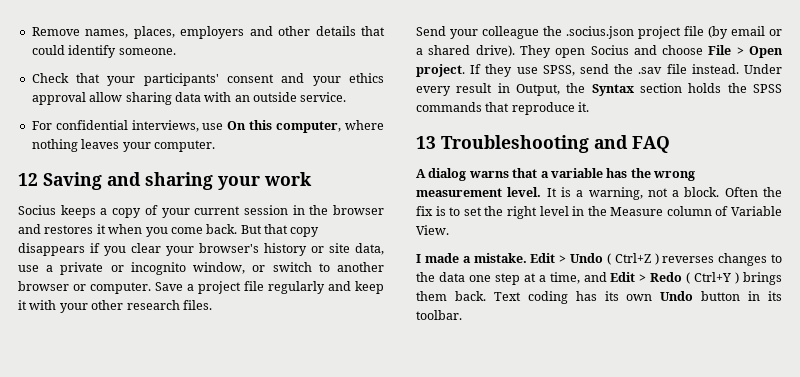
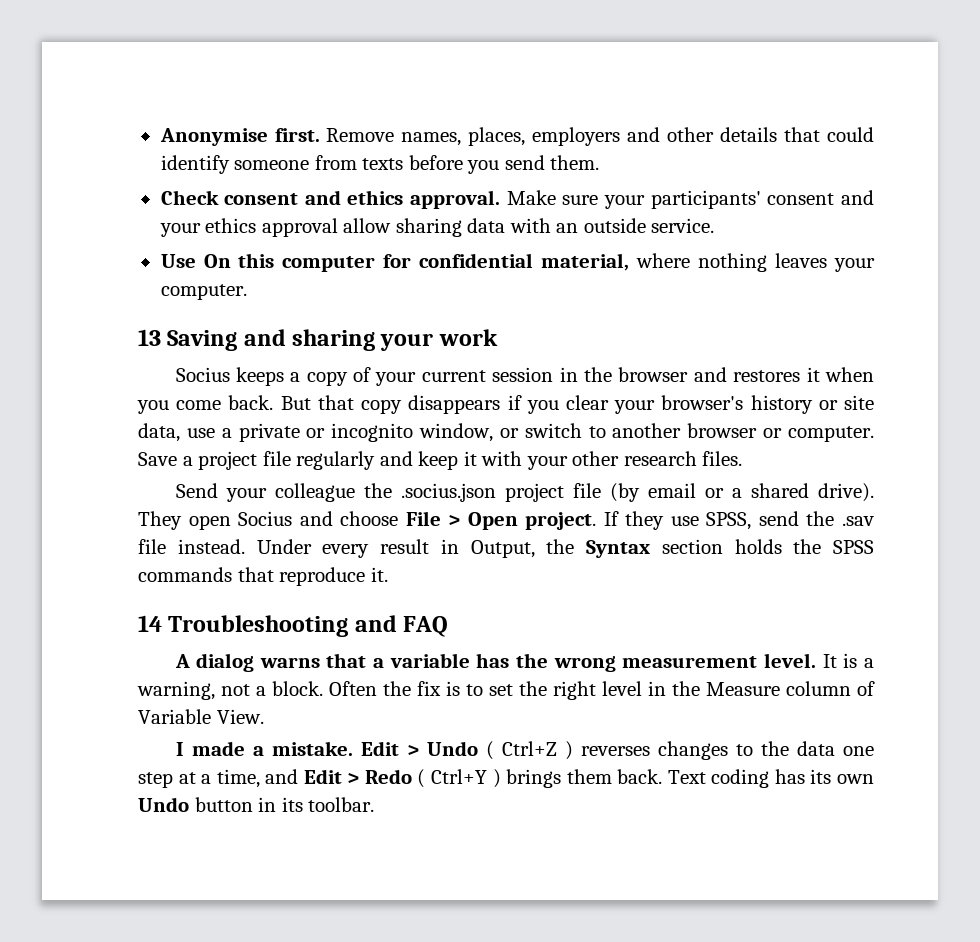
+ Anonymise first.
- Remove names, places, employers and other details that could identify someone.
- Check that your participants' consent and your ethics approval allow sharing data with an outside service.
+ Remove names, places, employers and other details that could identify someone from texts before you send them.
+ Check consent and ethics approval. Make sure your participants' consent and your ethics approval allow sharing data with an outside service.
- For confidential interviews, use On this computer, where nothing leaves your computer.
+ Use On this computer for confidential material, where nothing leaves your computer.
- 12 Saving and sharing your work
+ 13 Saving and sharing your work
- 13 Troubleshooting and FAQ
+ 14 Troubleshooting and FAQ

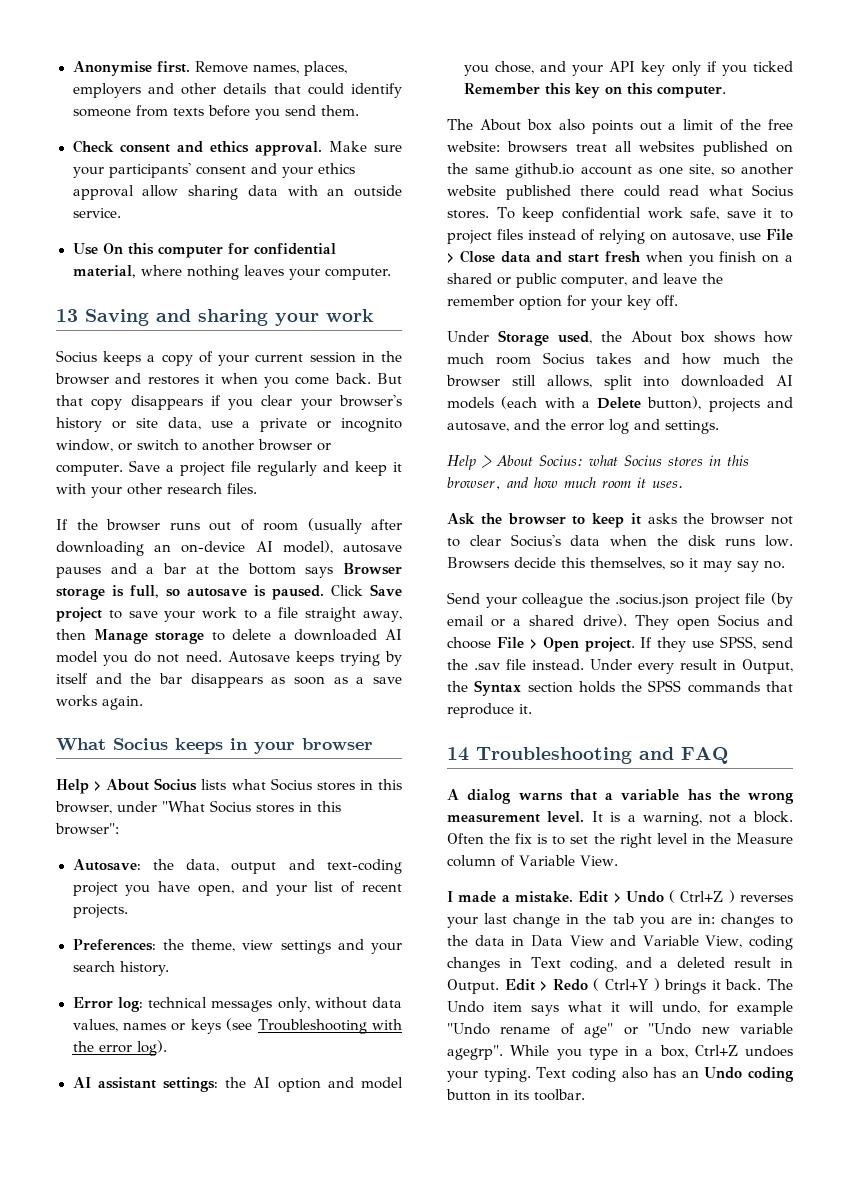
+ If the browser runs out of room (usually after downloading an on-device AI model), autosave pauses and a bar at the bottom says Browser storage is full, so autosave is paused. Click Save project to save your work to a file straight away, then Manage storage to delete a downloaded AI model you do not need. Autosave keeps trying by itself and the bar disappears as soon as a save works again.
+ What Socius keeps in your browser
+ Help > About Socius lists what Socius stores in this browser, under "What Socius stores in this browser":
+ Autosave: the data, output and text-coding project you have open, and your list of recent projects.
+ Preferences: the theme, view settings and your search history.
+ Error log: technical messages only, without data values, names or keys (see Troubleshooting with the error log).
+ AI assistant settings: the AI option and model you chose, and your API key only if you ticked Remember this key on this computer.
+ The About box also points out a limit of the free website: browsers treat all websites published on the same github.io account as one site, so another website published there could read what Socius stores. To keep confidential work safe, save it to project files instead of relying on autosave, use File > Close data and start fresh when you finish on a shared or public computer, and leave the remember option for your key off.
+ Under Storage used, the About box shows how much room Socius takes and how much the browser still allows, split into downloaded AI models (each with a Delete button), projects and autosave, and the error log and settings.
+ Help > About Socius: what Socius stores in this browser, and how much room it uses.
+ Ask the browser to keep it asks the browser not to clear Socius's data when the disk runs low. Browsers decide this themselves, so it may say no.
- Edit > Undo ( Ctrl+Z ) reverses changes to the data one step at a time, and Edit > Redo ( Ctrl+Y ) brings them back. Text coding has its own Undo button in its toolbar.
+ Edit > Undo ( Ctrl+Z ) reverses your last change in the tab you are in: changes to the data in Data View and Variable View, coding changes in Text coding, and a deleted result in Output. Edit > Redo ( Ctrl+Y ) brings it back. The Undo item says what it will undo, for example "Undo rename of age" or "Undo new variable agegrp". While you type in a box, Ctrl+Z undoes your typing. Text coding also has an Undo coding button in its toolbar.

